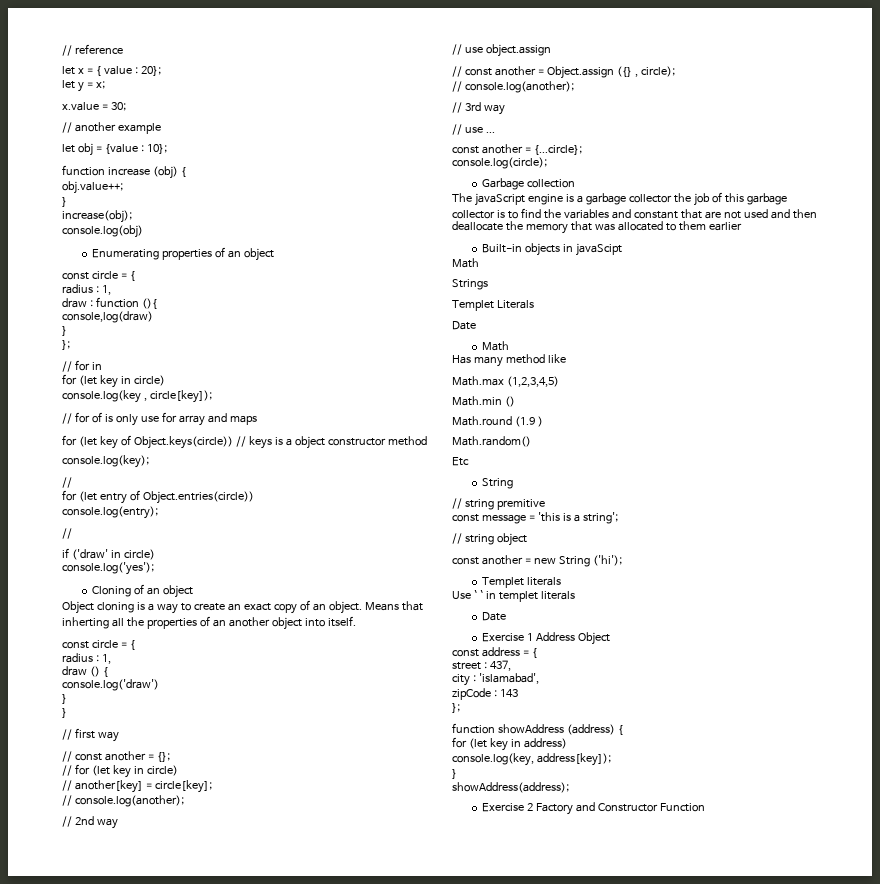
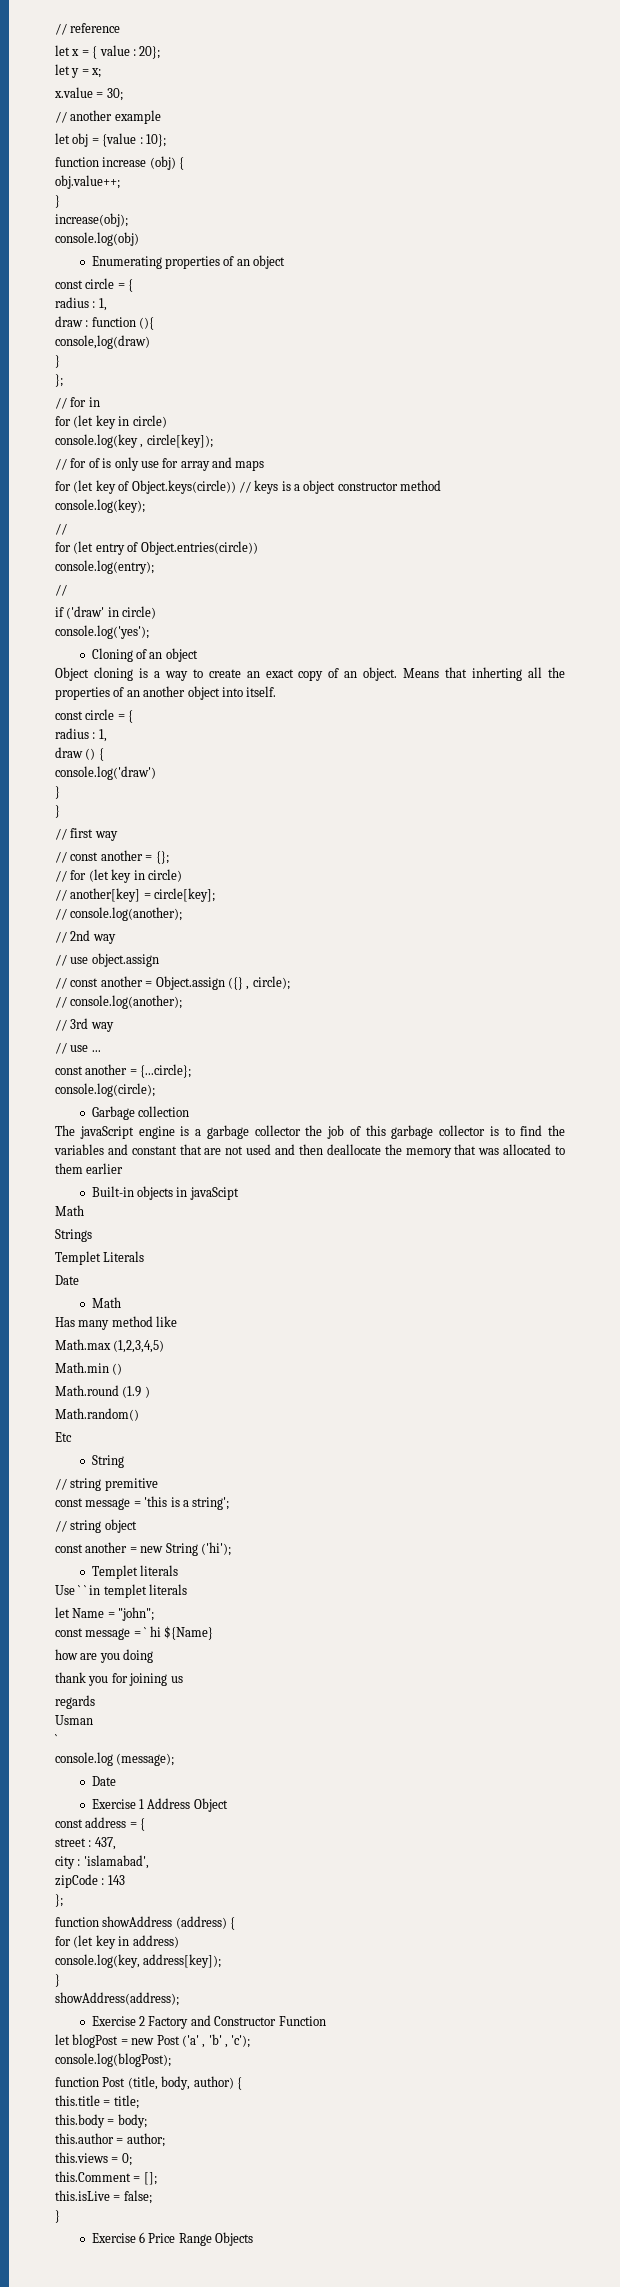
+ let Name = "john";
+ const message = ` hi ${Name}
+ how are you doing
+ thank you for joining us
+ regards
+ Usman
+ `
+ console.log (message);
+ let blogPost = new Post ('a' , 'b' , 'c');
+ console.log(blogPost);
+ function Post (title, body, author) {
+ this.title = title;
+ this.body = body;
+ this.author = author;
+ this.views = 0;
+ this.Comment = [];
+ this.isLive = false;
+ }
+ Exercise 6 Price Range Objects

